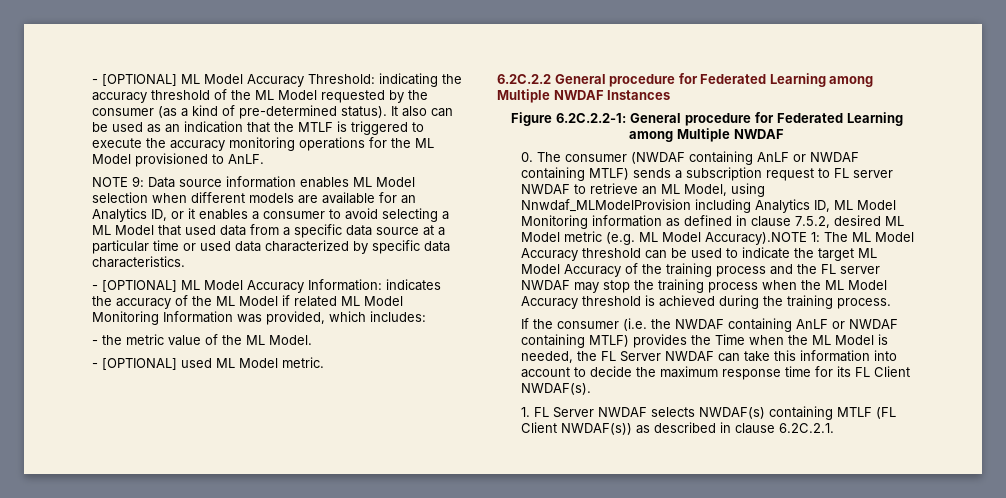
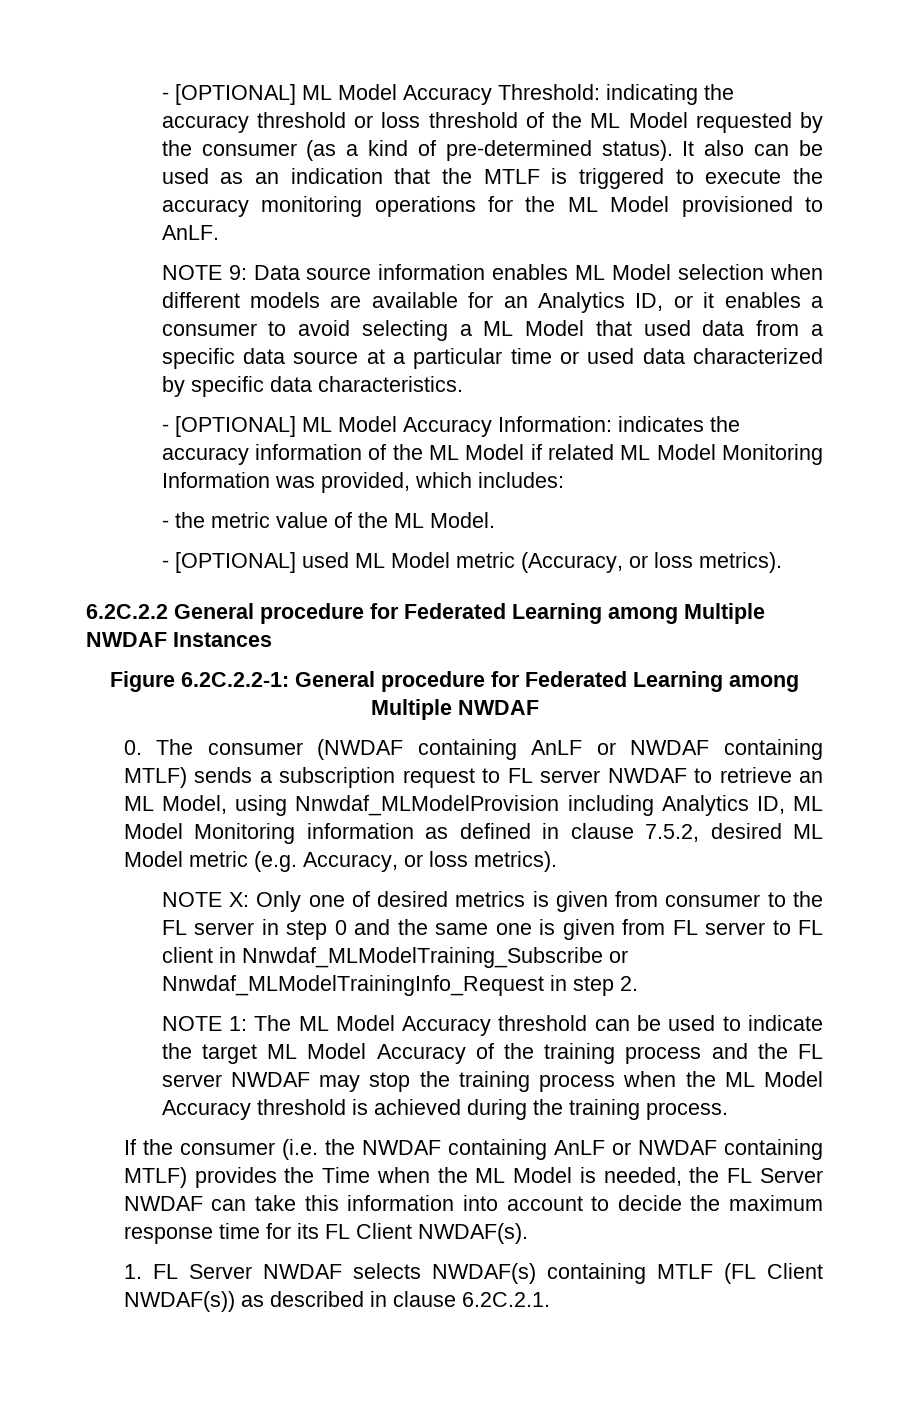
- - [OPTIONAL] ML Model Accuracy Threshold: indicating the accuracy threshold of the ML Model requested by the consumer (as a kind of pre-determined status).
+ - [OPTIONAL] ML Model Accuracy Threshold: indicating the accuracy threshold or loss threshold of the ML Model requested by the consumer (as a kind of pre-determined status).
- - [OPTIONAL] ML Model Accuracy Information: indicates the accuracy of the ML Model if related ML Model Monitoring Information was provided, which includes:
+ - [OPTIONAL] ML Model Accuracy Information: indicates the accuracy information of the ML Model if related ML Model Monitoring Information was provided, which includes:
- - [OPTIONAL] used ML Model metric.
+ - [OPTIONAL] used ML Model metric (Accuracy, or loss metrics).
- 0. The consumer (NWDAF containing AnLF or NWDAF containing MTLF) sends a subscription request to FL server NWDAF to retrieve an ML Model, using Nnwdaf_MLModelProvision including Analytics ID, ML Model Monitoring information as defined in clause 7.5.2, desired ML Model metric (e.g. ML Model Accuracy).NOTE 1:
+ 0. The consumer (NWDAF containing AnLF or NWDAF containing MTLF) sends a subscription request to FL server NWDAF to retrieve an ML Model, using Nnwdaf_MLModelProvision including Analytics ID, ML Model Monitoring information as defined in clause 7.5.2, desired ML Model metric (e.g. Accuracy, or loss metrics).
+ NOTE X: Only one of desired metrics is given from consumer to the FL server in step 0 and the same one is given from FL server to FL client in Nnwdaf_MLModelTraining_Subscribe or Nnwdaf_MLModelTrainingInfo_Request in step 2.
+ NOTE 1:

